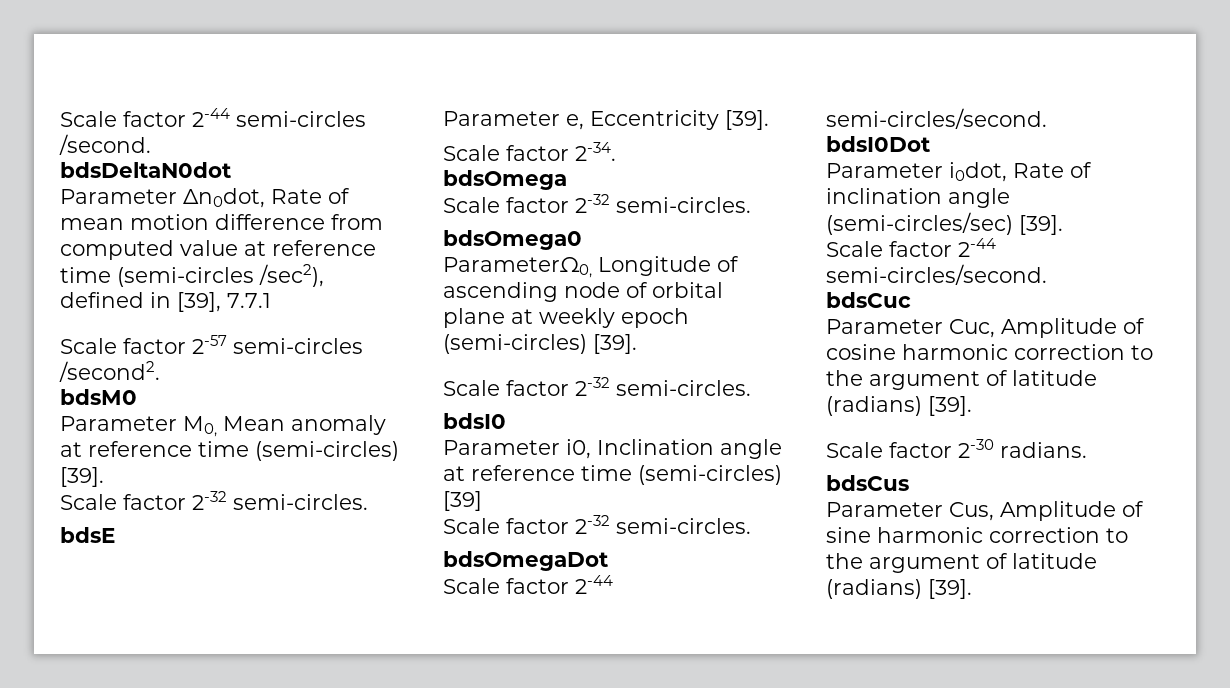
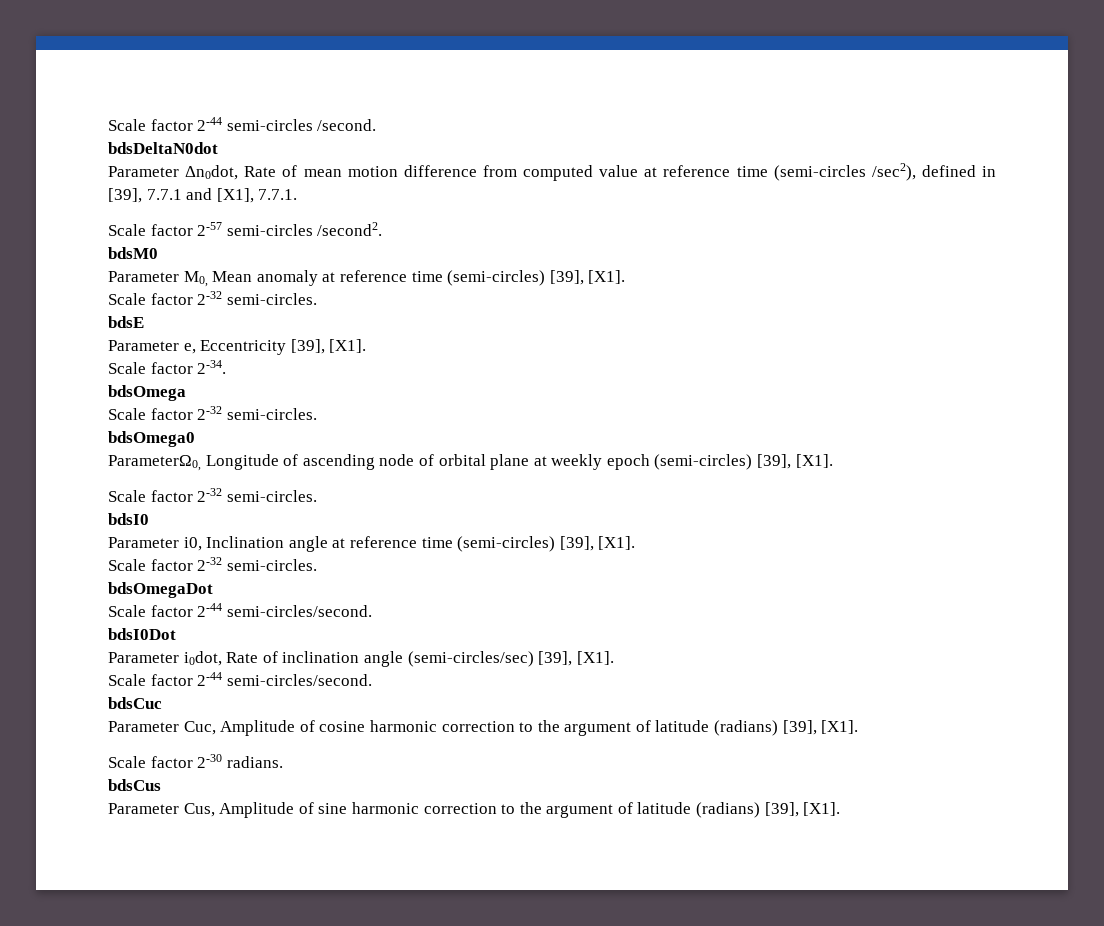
- Parameter Δn0dot, Rate of mean motion difference from computed value at reference time (semi-circles /sec2), defined in [39], 7.7.1
+ Parameter Δn0dot, Rate of mean motion difference from computed value at reference time (semi-circles /sec2), defined in [39], 7.7.1 and [X1], 7.7.1.
- Parameter M0, Mean anomaly at reference time (semi-circles) [39].
+ Parameter M0, Mean anomaly at reference time (semi-circles) [39], [X1].
- Parameter e, Eccentricity [39].
+ Parameter e, Eccentricity [39], [X1].
- ParameterΩ0, Longitude of ascending node of orbital plane at weekly epoch (semi-circles) [39].
+ ParameterΩ0, Longitude of ascending node of orbital plane at weekly epoch (semi-circles) [39], [X1].
- Parameter i0, Inclination angle at reference time (semi-circles) [39]
+ Parameter i0, Inclination angle at reference time (semi-circles) [39], [X1].
- Parameter i0dot, Rate of inclination angle (semi-circles/sec) [39].
+ Parameter i0dot, Rate of inclination angle (semi-circles/sec) [39], [X1].
- Parameter Cuc, Amplitude of cosine harmonic correction to the argument of latitude (radians) [39].
+ Parameter Cuc, Amplitude of cosine harmonic correction to the argument of latitude (radians) [39], [X1].
- Parameter Cus, Amplitude of sine harmonic correction to the argument of latitude (radians) [39].
+ Parameter Cus, Amplitude of sine harmonic correction to the argument of latitude (radians) [39], [X1].

